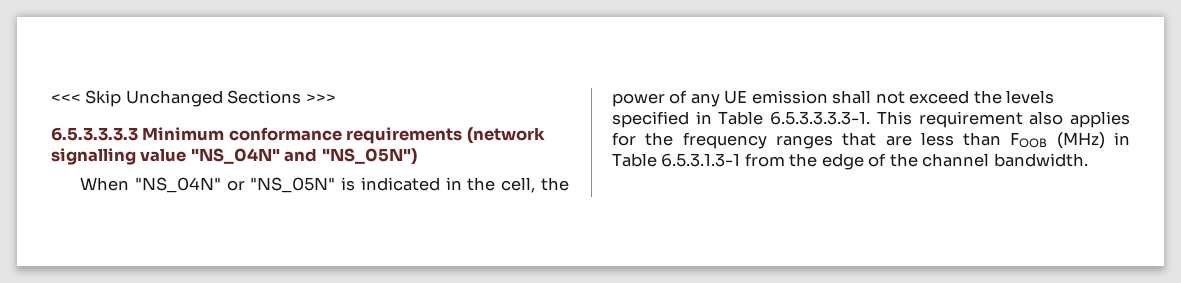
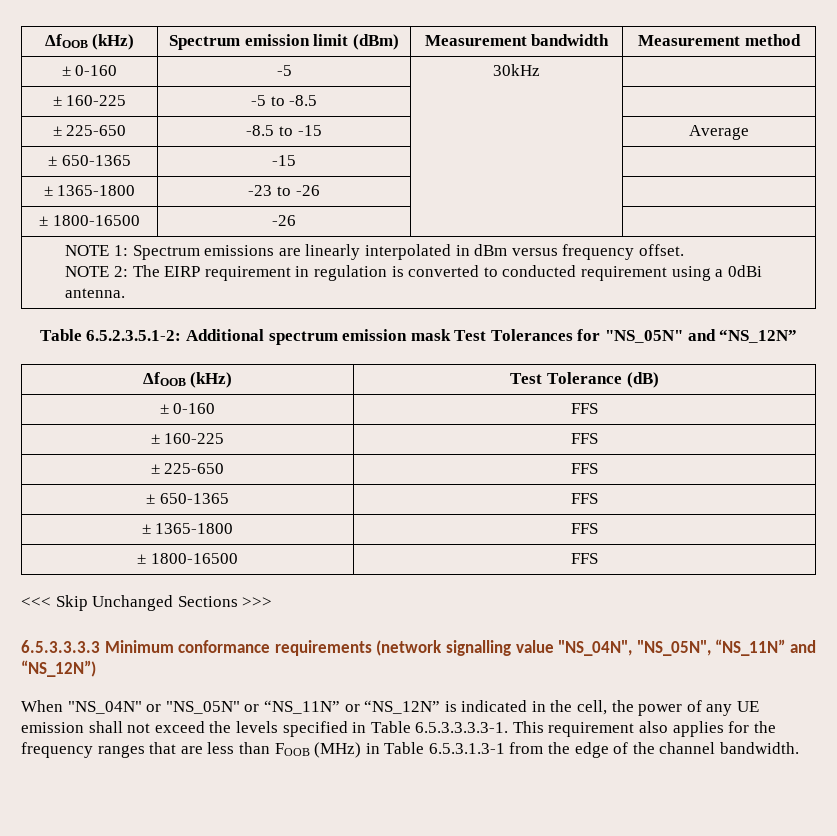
+ ΔfOOB (kHz) | Spectrum emission limit (dBm) | Measurement bandwidth | Measurement method
+ ± 0-160 | -5 | 30kHz |
+ ± 160-225 | -5 to -8.5 | |
+ ± 225-650 | -8.5 to -15 | | Average
+ ± 650-1365 | -15 | |
+ ± 1365-1800 | -23 to -26 | |
+ ± 1800-16500 | -26 | |
+ NOTE 1: Spectrum emissions are linearly interpolated in dBm versus frequency offset.
+ NOTE 2: The EIRP requirement in regulation is converted to conducted requirement using a 0dBi antenna.
+ Table 6.5.2.3.5.1-2: Additional spectrum emission mask Test Tolerances for "NS_05N" and “NS_12N”
+ ΔfOOB (kHz) | Test Tolerance (dB)
+ ± 0-160 | FFS
+ ± 160-225 | FFS
+ ± 225-650 | FFS
+ ± 650-1365 | FFS
+ ± 1365-1800 | FFS
+ ± 1800-16500 | FFS
- 6.5.3.3.3.3 Minimum conformance requirements (network signalling value "NS_04N" and "NS_05N")
+ 6.5.3.3.3.3 Minimum conformance requirements (network signalling value "NS_04N", "NS_05N", “NS_11N” and “NS_12N”)
- When "NS_04N" or "NS_05N" is indicated in the cell, the power of any UE emission shall not exceed the levels specified in Table 6.5.3.3.3.3-1. This requirement also applies for the frequency ranges that are less than FOOB (MHz) in Table 6.5.3.1.3-1 from the edge of the channel bandwidth.
+ When "NS_04N" or "NS_05N" or “NS_11N” or “NS_12N” is indicated in the cell, the power of any UE emission shall not exceed the levels specified in Table 6.5.3.3.3.3-1. This requirement also applies for the frequency ranges that are less than FOOB (MHz) in Table 6.5.3.1.3-1 from the edge of the channel bandwidth.

